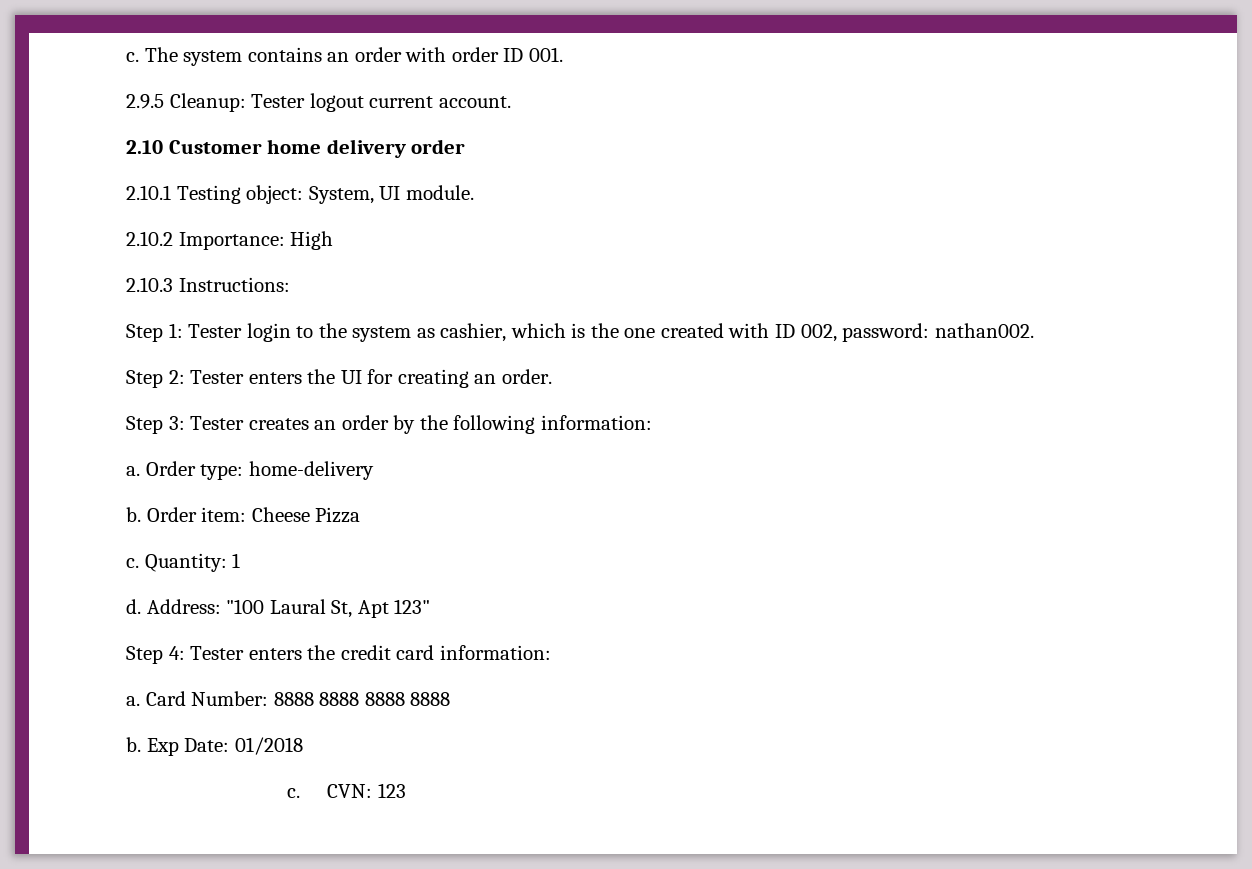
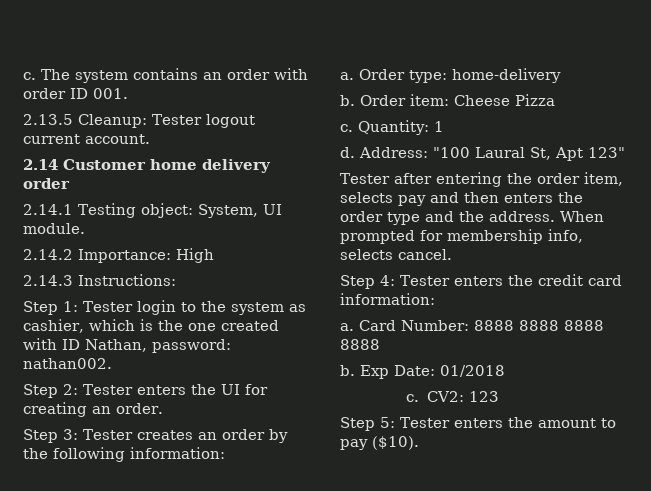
- 2.9.5 Cleanup: Tester logout current account.
+ 2.13.5 Cleanup: Tester logout current account.
- 2.10 Customer home delivery order
+ 2.14 Customer home delivery order
- 2.10.1 Testing object: System, UI module.
+ 2.14.1 Testing object: System, UI module.
- 2.10.2 Importance: High
+ 2.14.2 Importance: High
- 2.10.3 Instructions:
+ 2.14.3 Instructions:
- Step 1: Tester login to the system as cashier, which is the one created with ID 002, password: nathan002.
+ Step 1: Tester login to the system as cashier, which is the one created with ID Nathan, password: nathan002.
+ Tester after entering the order item, selects pay and then enters the order type and the address. When prompted for membership info, selects cancel.
- CVN: 123
+ CV2: 123
+ Step 5: Tester enters the amount to pay ($10).

